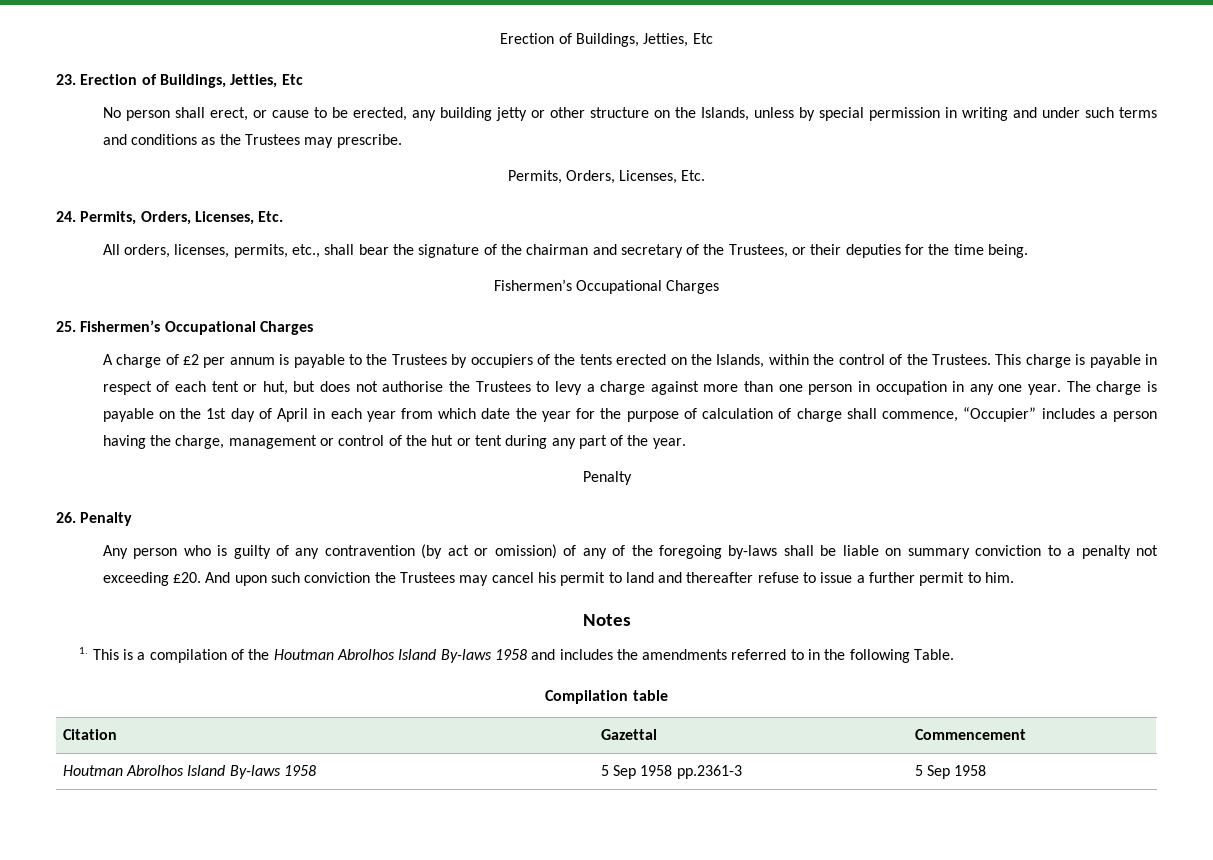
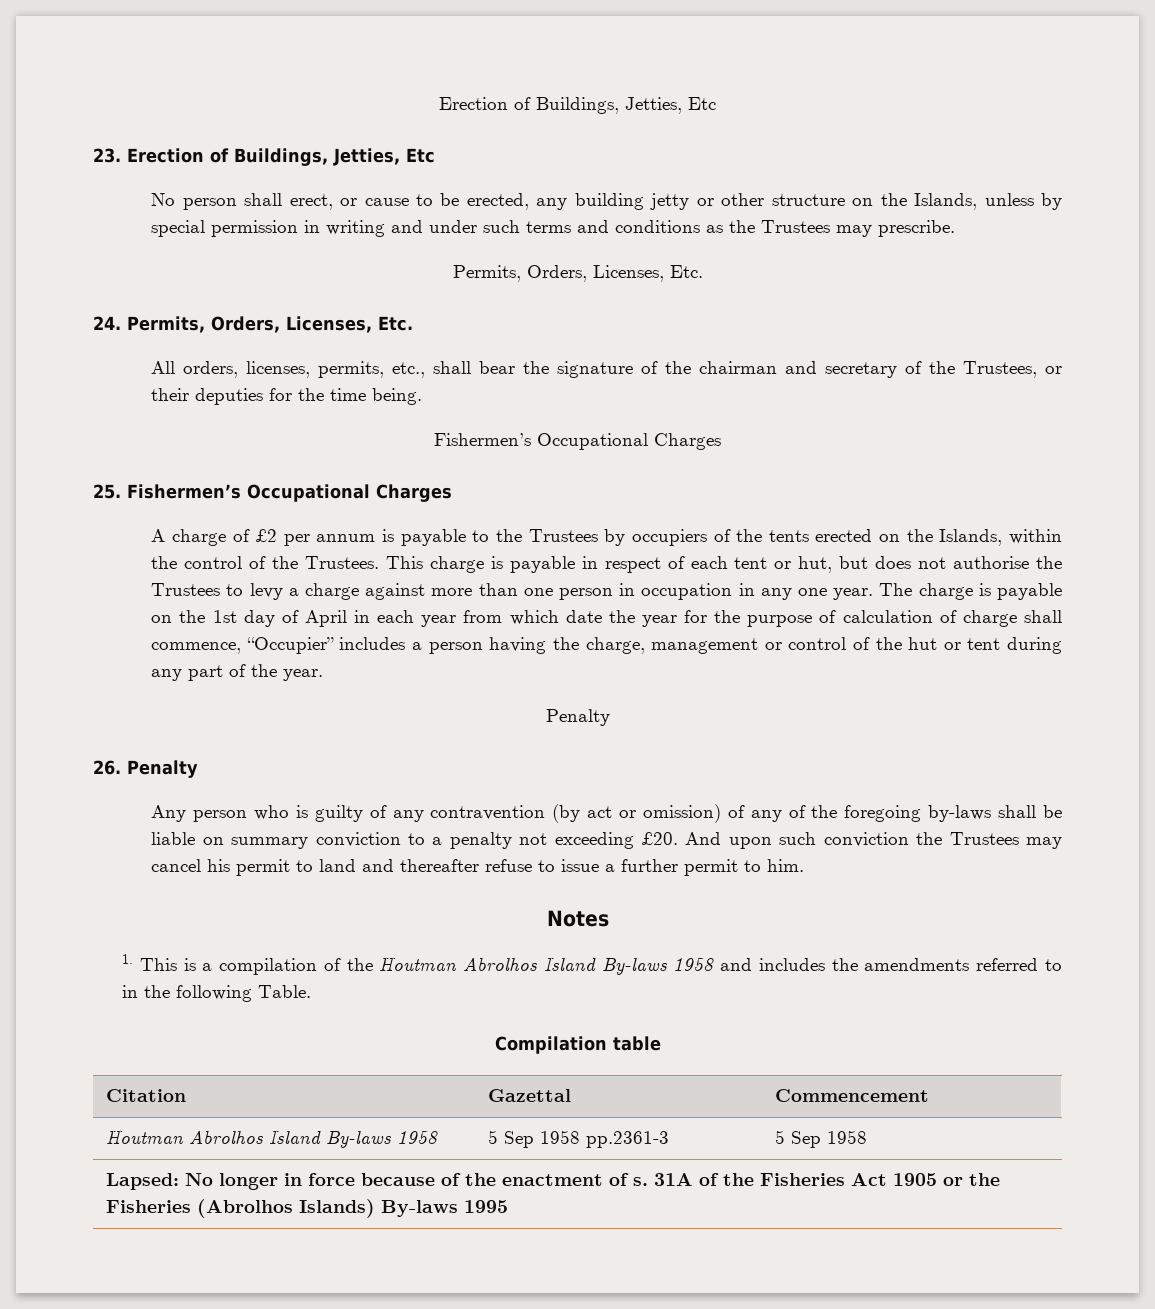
+ Lapsed: No longer in force because of the enactment of s. 31A of the Fisheries Act 1905 or the Fisheries (Abrolhos Islands) By-laws 1995

